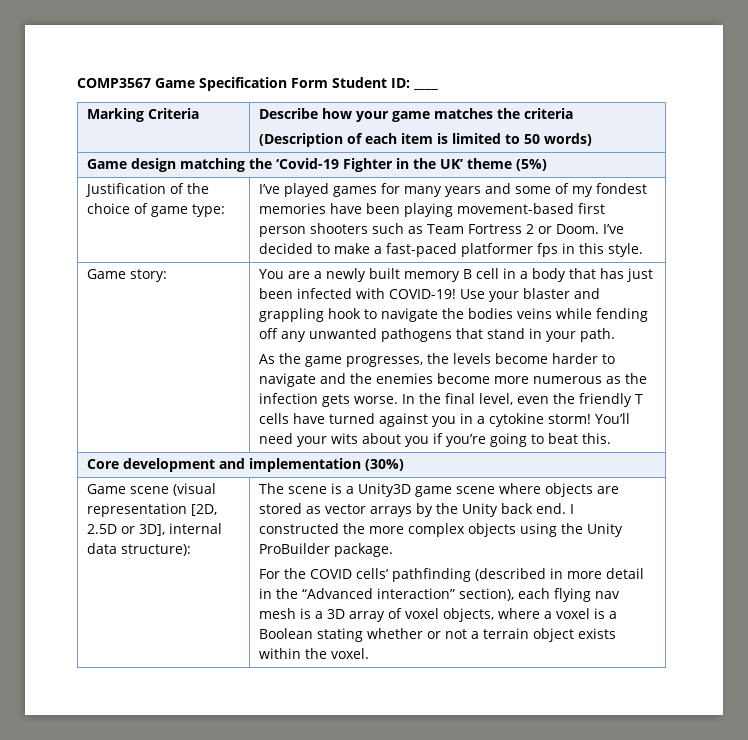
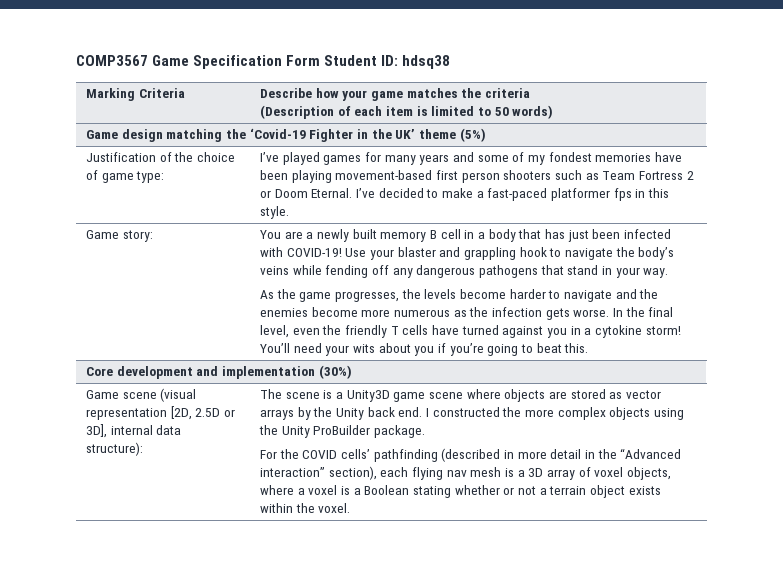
- COMP3567 Game Specification Form Student ID: ____
+ COMP3567 Game Specification Form Student ID: hdsq38
- I’ve played games for many years and some of my fondest memories have been playing movement-based first person shooters such as Team Fortress 2 or Doom.
+ I’ve played games for many years and some of my fondest memories have been playing movement-based first person shooters such as Team Fortress 2 or Doom Eternal.
- Use your blaster and grappling hook to navigate the bodies veins while fending off any unwanted pathogens that stand in your path.
+ Use your blaster and grappling hook to navigate the body’s veins while fending off any dangerous pathogens that stand in your way.

